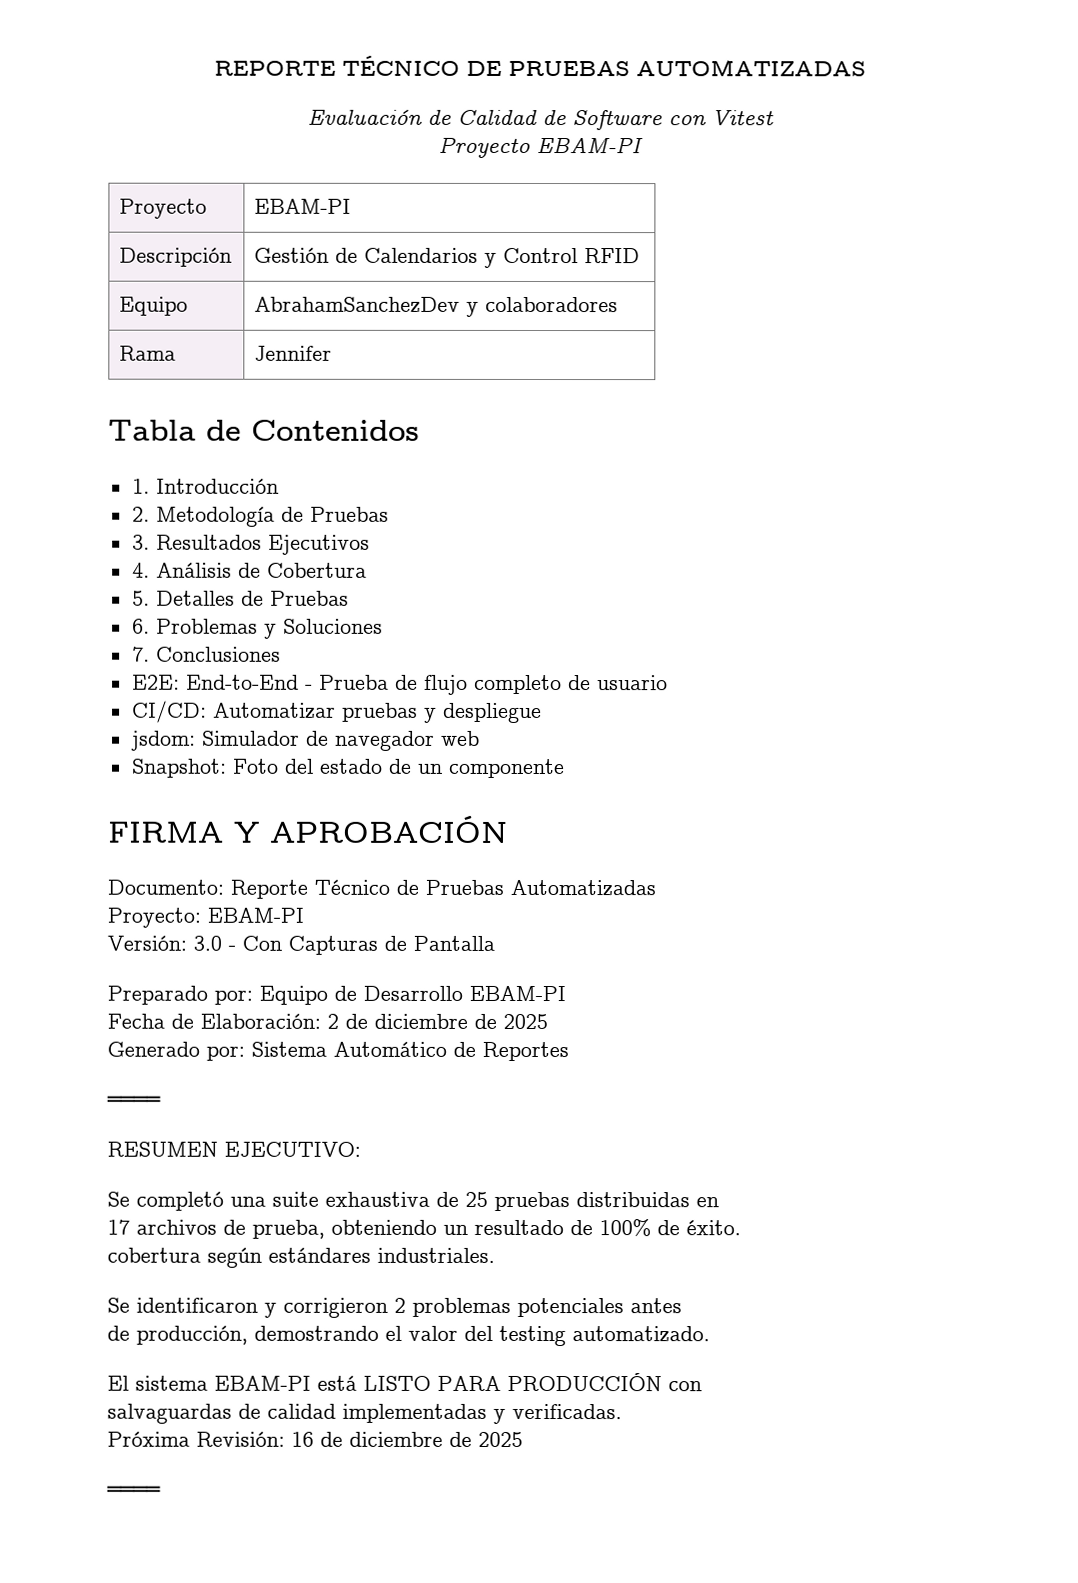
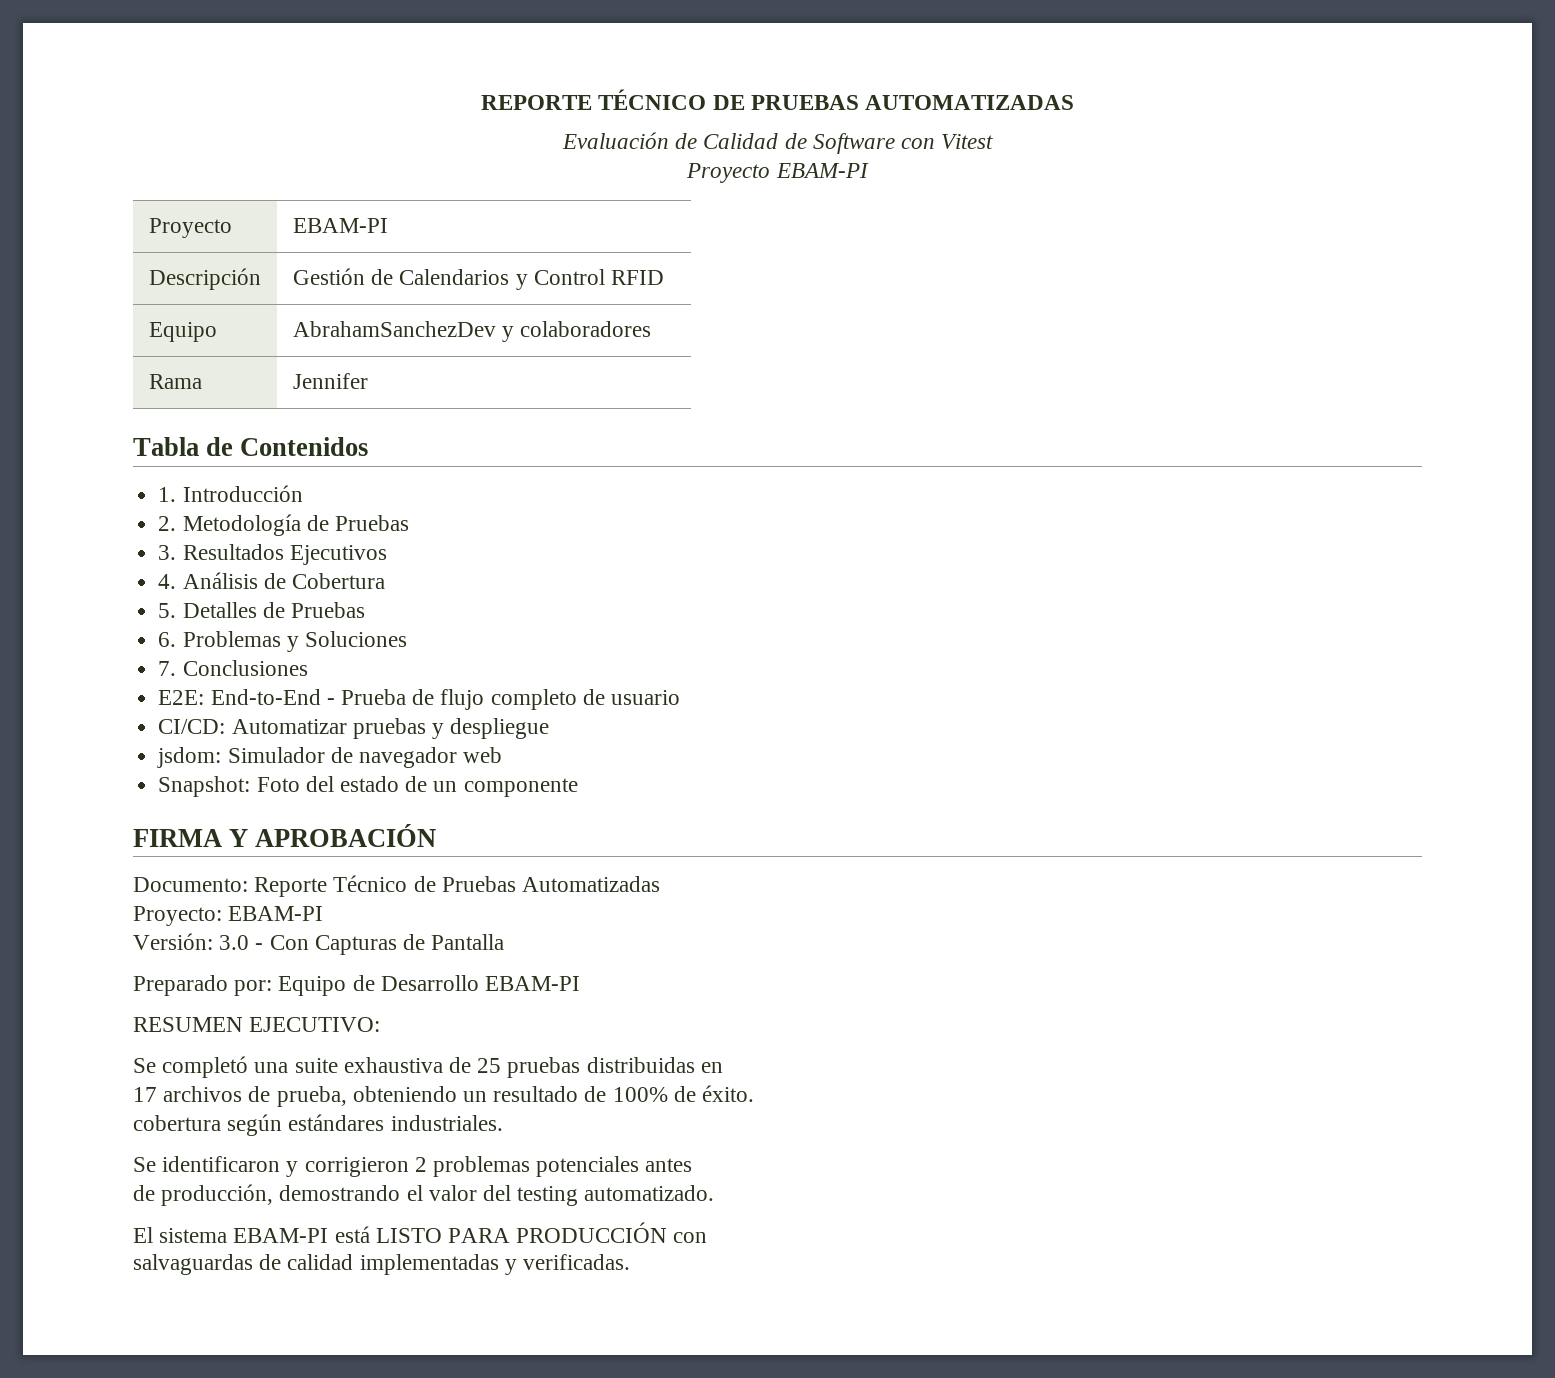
- Fecha de Elaboración: 2 de diciembre de 2025
- Generado por: Sistema Automático de Reportes
- ════
- Próxima Revisión: 16 de diciembre de 2025
- ════

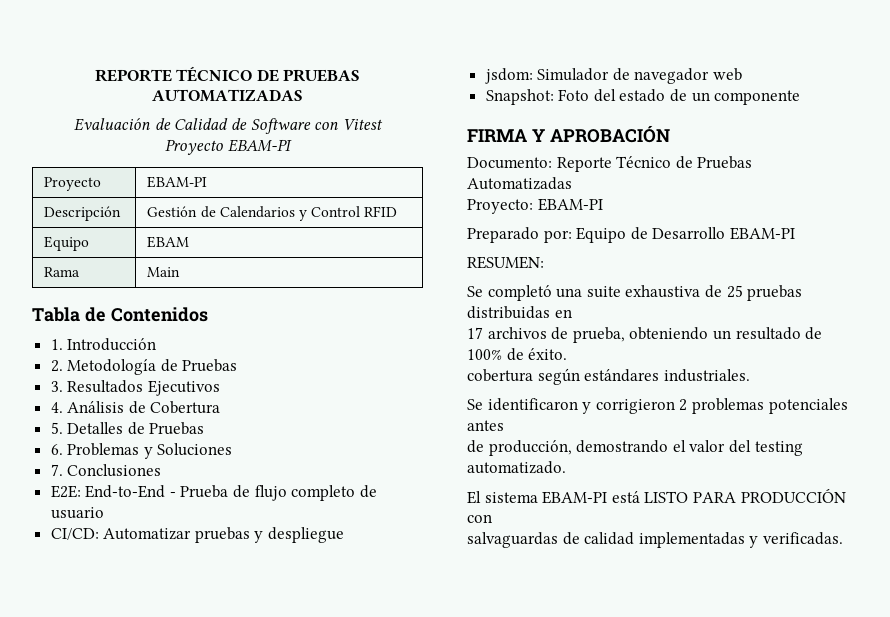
- Equipo | AbrahamSanchezDev y colaboradores
+ Equipo | EBAM
- Rama | Jennifer
+ Rama | Main
- Versión: 3.0 - Con Capturas de Pantalla
- RESUMEN EJECUTIVO:
+ RESUMEN:

